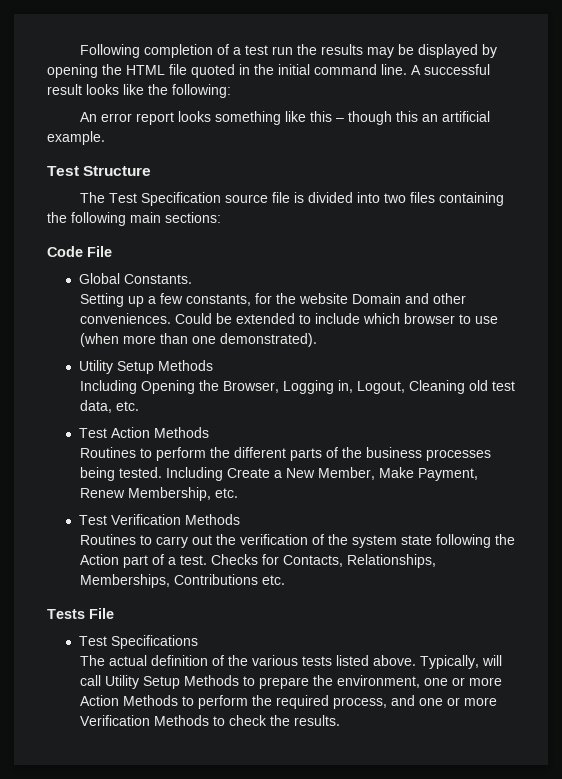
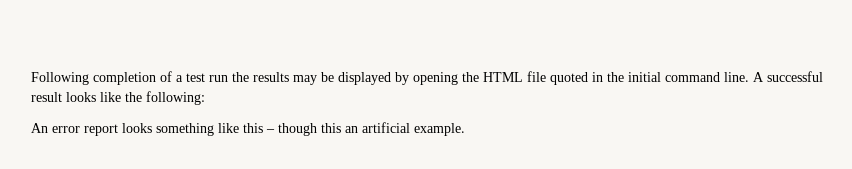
- Test Structure
- The Test Specification source file is divided into two files containing the following main sections:
- Code File
- Global Constants.
- Setting up a few constants, for the website Domain and other conveniences. Could be extended to include which browser to use (when more than one demonstrated).
- Utility Setup Methods
- Including Opening the Browser, Logging in, Logout, Cleaning old test data, etc.
- Test Action Methods
- Routines to perform the different parts of the business processes being tested. Including Create a New Member, Make Payment, Renew Membership, etc.
- Test Verification Methods
- Routines to carry out the verification of the system state following the Action part of a test. Checks for Contacts, Relationships, Memberships, Contributions etc.
- Tests File
- Test Specifications
- The actual definition of the various tests listed above. Typically, will call Utility Setup Methods to prepare the environment, one or more Action Methods to perform the required process, and one or more Verification Methods to check the results.

